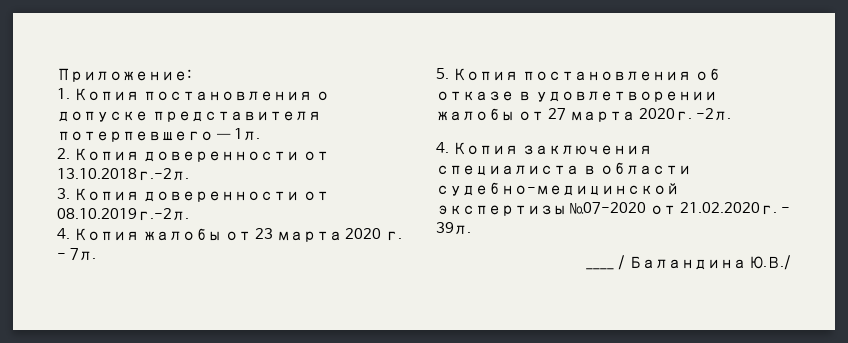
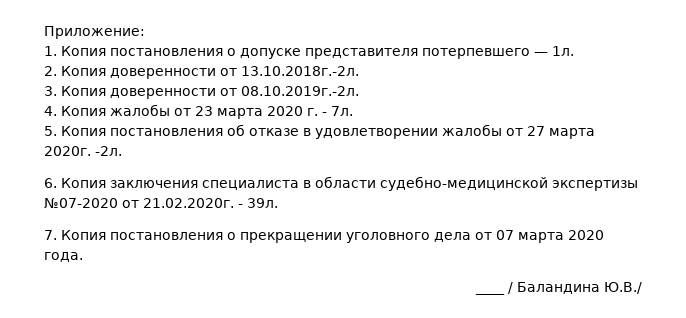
- 4. Копия заключения специалиста в области судебно-медицинской экспертизы №07-2020 от 21.02.2020г. - 39л.
+ 6. Копия заключения специалиста в области судебно-медицинской экспертизы №07-2020 от 21.02.2020г. - 39л.
+ 7. Копия постановления о прекращении уголовного дела от 07 марта 2020 года.

